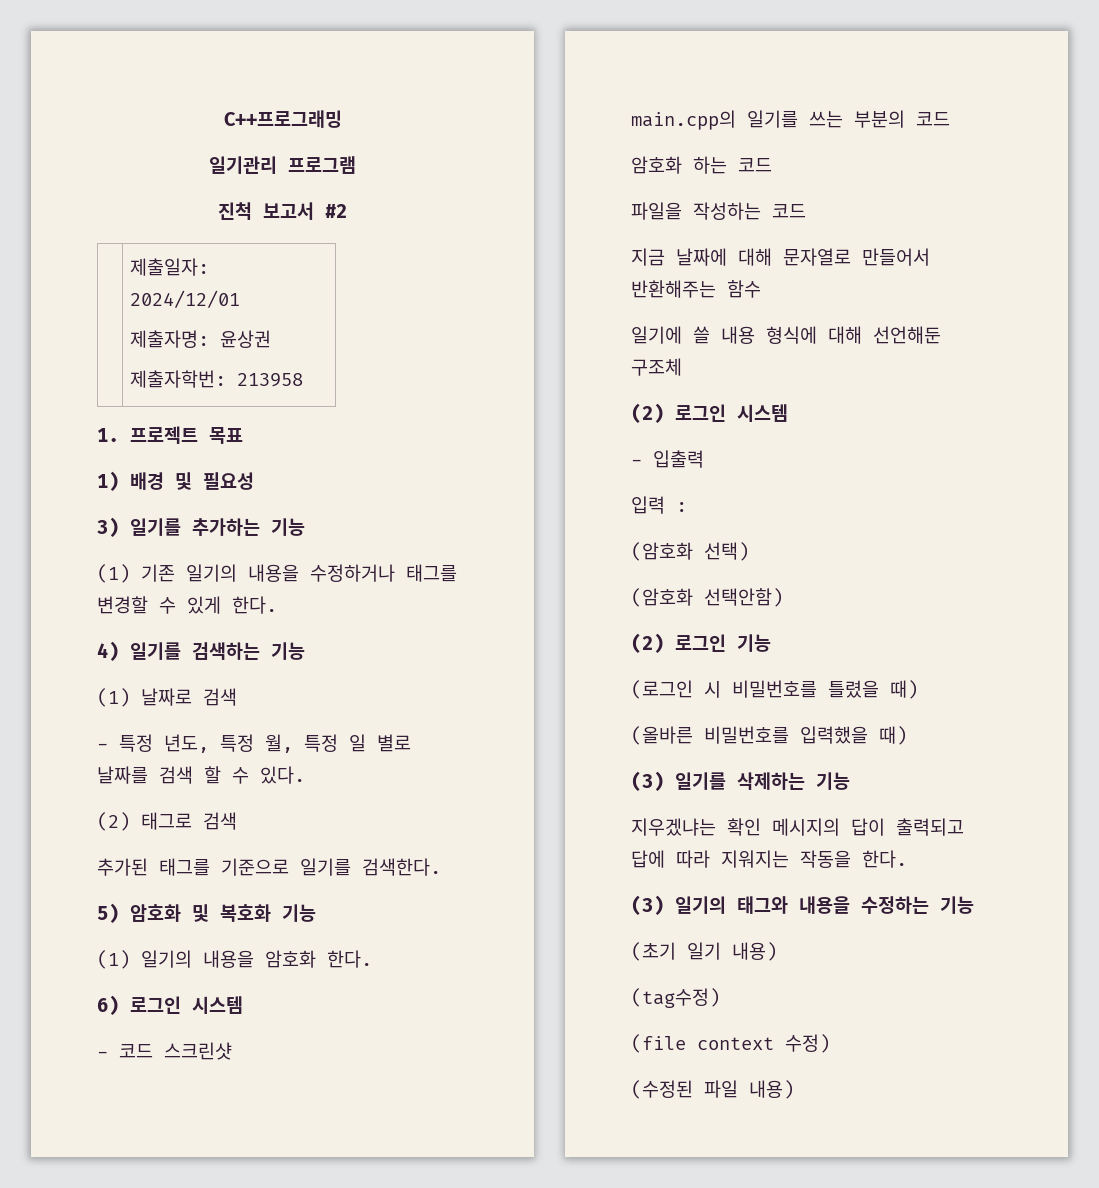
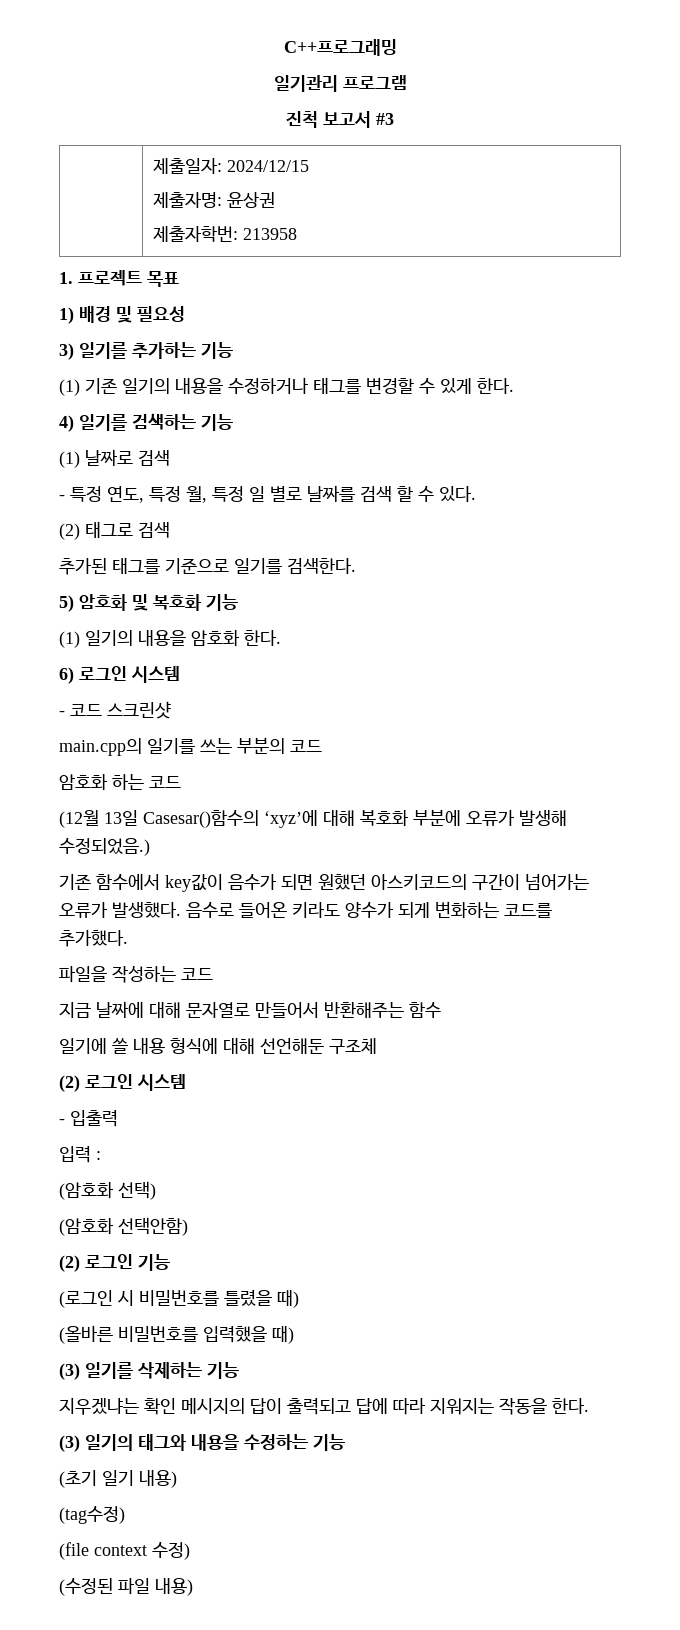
- 진척 보고서 #2
+ 진척 보고서 #3
- | 제출일자: 2024/12/01
+ | 제출일자: 2024/12/15
- - 특정 년도, 특정 월, 특정 일 별로 날짜를 검색 할 수 있다.
+ - 특정 연도, 특정 월, 특정 일 별로 날짜를 검색 할 수 있다.
+ (12월 13일 Casesar()함수의 ‘xyz’에 대해 복호화 부분에 오류가 발생해 수정되었음.)
+ 기존 함수에서 key값이 음수가 되면 원했던 아스키코드의 구간이 넘어가는 오류가 발생했다. 음수로 들어온 키라도 양수가 되게 변화하는 코드를 추가했다.

